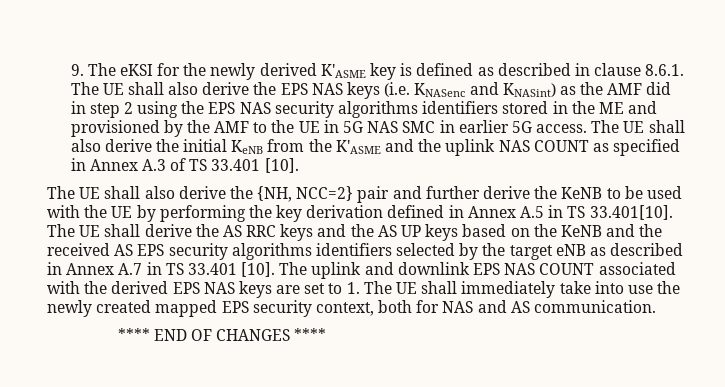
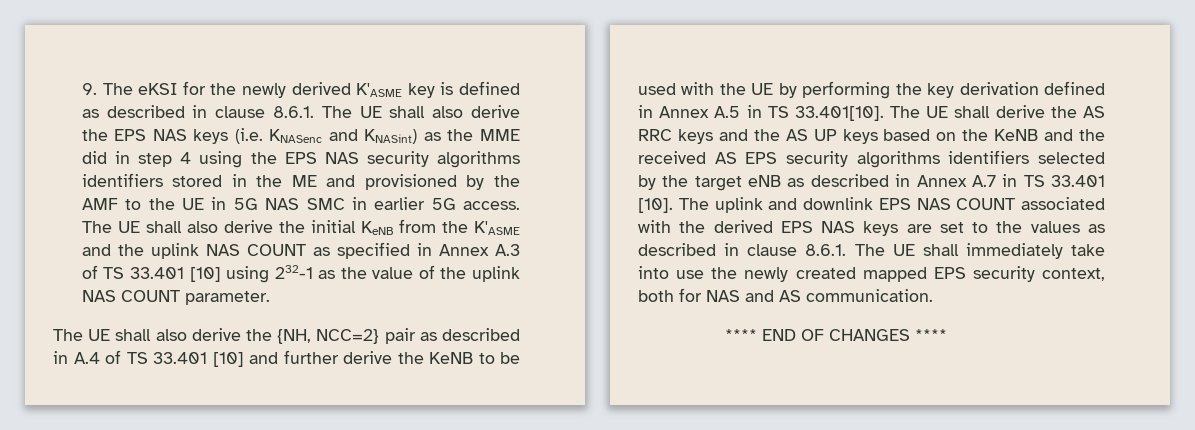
- 9. The eKSI for the newly derived K'ASME key is defined as described in clause 8.6.1. The UE shall also derive the EPS NAS keys (i.e. KNASenc and KNASint) as the AMF did in step 2 using the EPS NAS security algorithms identifiers stored in the ME and provisioned by the AMF to the UE in 5G NAS SMC in earlier 5G access.
+ 9. The eKSI for the newly derived K'ASME key is defined as described in clause 8.6.1. The UE shall also derive the EPS NAS keys (i.e. KNASenc and KNASint) as the MME did in step 4 using the EPS NAS security algorithms identifiers stored in the ME and provisioned by the AMF to the UE in 5G NAS SMC in earlier 5G access.
- The UE shall also derive the initial KeNB from the K'ASME and the uplink NAS COUNT as specified in Annex A.3 of TS 33.401 [10].
+ The UE shall also derive the initial KeNB from the K'ASME and the uplink NAS COUNT as specified in Annex A.3 of TS 33.401 [10] using 232-1 as the value of the uplink NAS COUNT parameter.
- The UE shall also derive the {NH, NCC=2} pair and further derive the KeNB to be used with the UE by performing the key derivation defined in Annex A.5 in TS 33.401[10]. The UE shall derive the AS RRC keys and the AS UP keys based on the KeNB and the received AS EPS security algorithms identifiers selected by the target eNB as described in Annex A.7 in TS 33.401 [10].
+ The UE shall also derive the {NH, NCC=2} pair as described in A.4 of TS 33.401 [10] and further derive the KeNB to be used with the UE by performing the key derivation defined in Annex A.5 in TS 33.401[10]. The UE shall derive the AS RRC keys and the AS UP keys based on the KeNB and the received AS EPS security algorithms identifiers selected by the target eNB as described in Annex A.7 in TS 33.401 [10].
- The uplink and downlink EPS NAS COUNT associated with the derived EPS NAS keys are set to 1. The UE shall immediately take into use the newly created mapped EPS security context, both for NAS and AS communication.
+ The uplink and downlink EPS NAS COUNT associated with the derived EPS NAS keys are set to the values as described in clause 8.6.1. The UE shall immediately take into use the newly created mapped EPS security context, both for NAS and AS communication.

